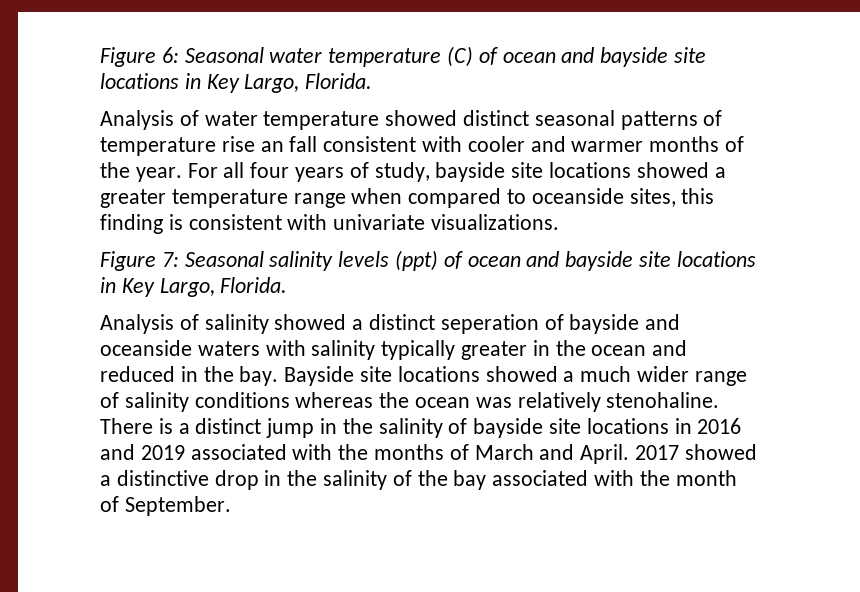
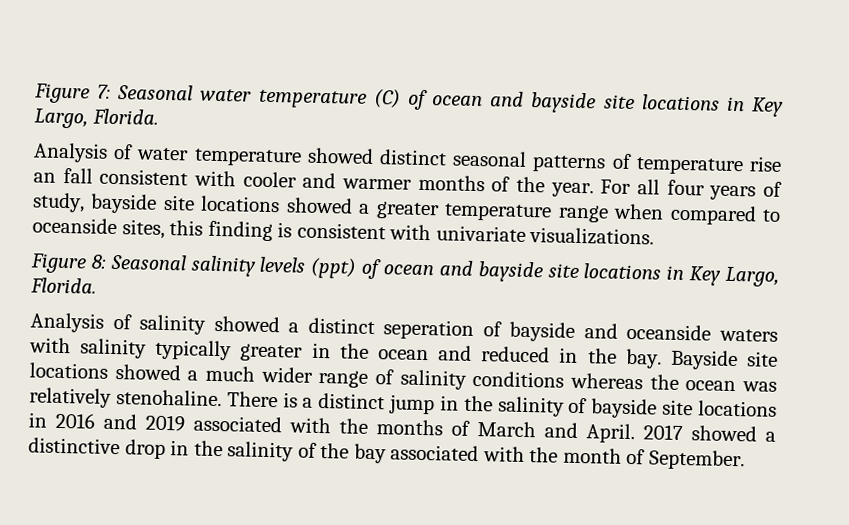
- Figure 6: Seasonal water temperature (C) of ocean and bayside site locations in Key Largo, Florida.
+ Figure 7: Seasonal water temperature (C) of ocean and bayside site locations in Key Largo, Florida.
- Figure 7: Seasonal salinity levels (ppt) of ocean and bayside site locations in Key Largo, Florida.
+ Figure 8: Seasonal salinity levels (ppt) of ocean and bayside site locations in Key Largo, Florida.

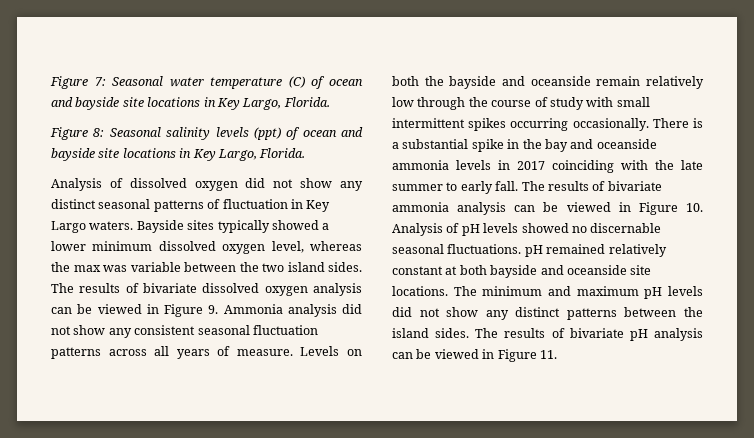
- Analysis of water temperature showed distinct seasonal patterns of temperature rise an fall consistent with cooler and warmer months of the year. For all four years of study, bayside site locations showed a greater temperature range when compared to oceanside sites, this finding is consistent with univariate visualizations.
- Analysis of salinity showed a distinct seperation of bayside and oceanside waters with salinity typically greater in the ocean and reduced in the bay. Bayside site locations showed a much wider range of salinity conditions whereas the ocean was relatively stenohaline. There is a distinct jump in the salinity of bayside site locations in 2016 and 2019 associated with the months of March and April. 2017 showed a distinctive drop in the salinity of the bay associated with the month of September.
+ Analysis of dissolved oxygen did not show any distinct seasonal patterns of fluctuation in Key Largo waters. Bayside sites typically showed a lower minimum dissolved oxygen level, whereas the max was variable between the two island sides. The results of bivariate dissolved oxygen analysis can be viewed in Figure 9. Ammonia analysis did not show any consistent seasonal fluctuation patterns across all years of measure. Levels on both the bayside and oceanside remain relatively low through the course of study with small intermittent spikes occurring occasionally. There is a substantial spike in the bay and oceanside ammonia levels in 2017 coinciding with the late summer to early fall. The results of bivariate ammonia analysis can be viewed in Figure 10. Analysis of pH levels showed no discernable seasonal fluctuations. pH remained relatively constant at both bayside and oceanside site locations. The minimum and maximum pH levels did not show any distinct patterns between the island sides. The results of bivariate pH analysis can be viewed in Figure 11.

